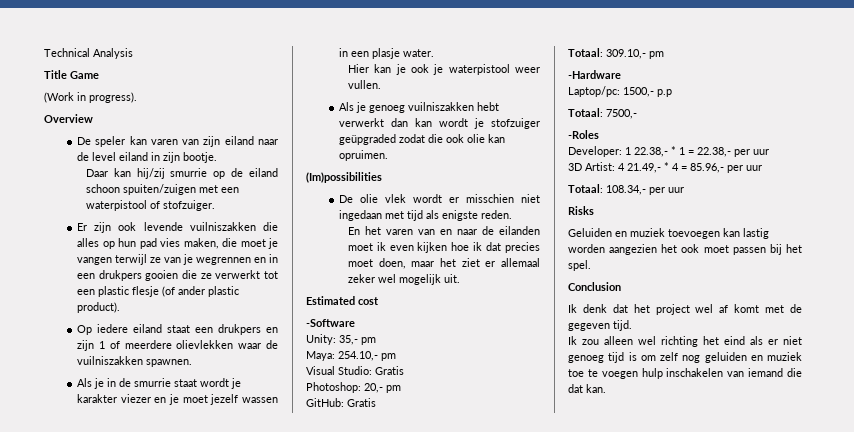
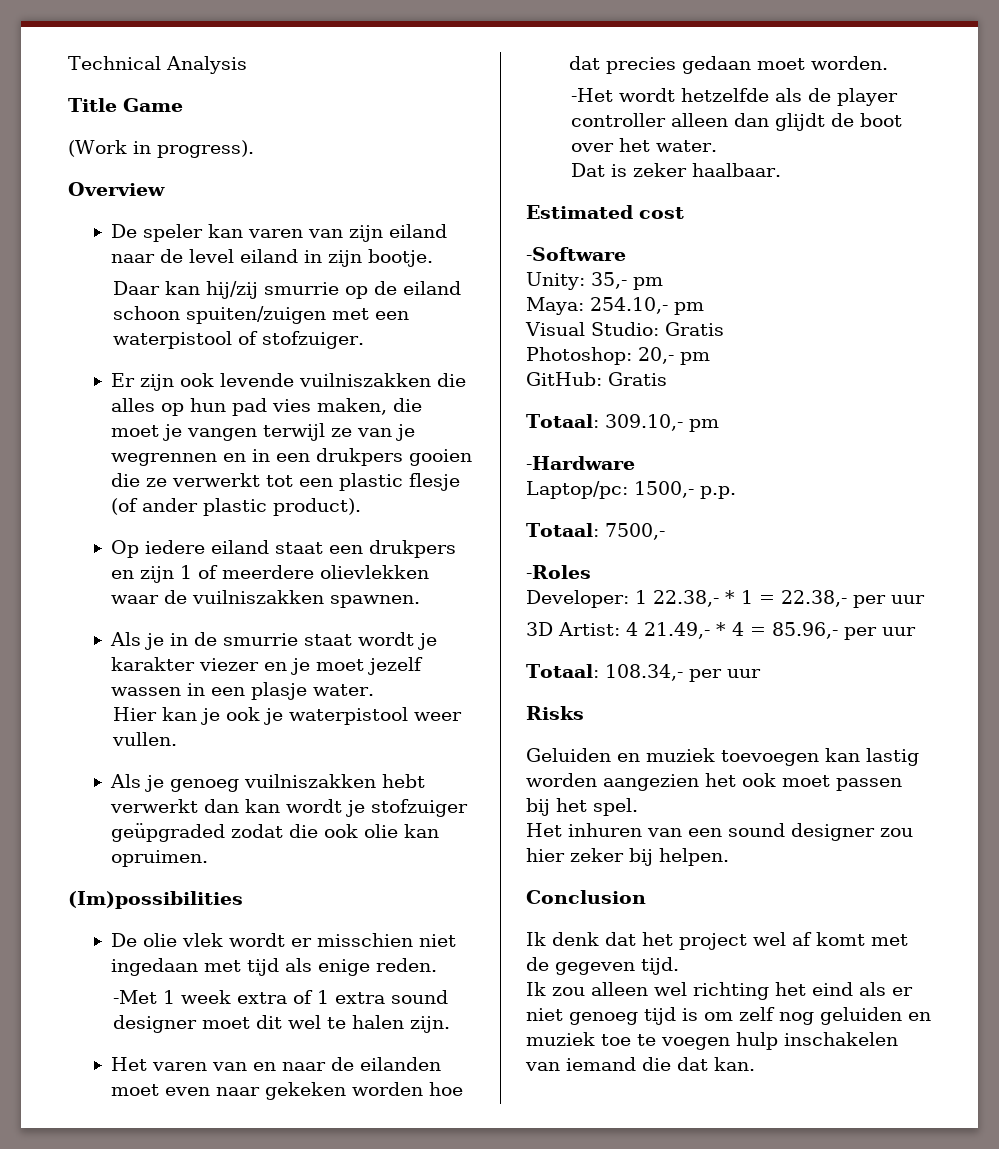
- De olie vlek wordt er misschien niet ingedaan met tijd als enigste reden.
+ De olie vlek wordt er misschien niet ingedaan met tijd als enige reden.
- En het varen van en naar de eilanden moet ik even kijken hoe ik dat precies moet doen, maar het ziet er allemaal zeker wel mogelijk uit.
+ -Met 1 week extra of 1 extra sound designer moet dit wel te halen zijn.
+ Het varen van en naar de eilanden moet even naar gekeken worden hoe dat precies gedaan moet worden.
+ -Het wordt hetzelfde als de player controller alleen dan glijdt de boot over het water.
+ Dat is zeker haalbaar.
- Laptop/pc: 1500,- p.p
+ Laptop/pc: 1500,- p.p.
+ Het inhuren van een sound designer zou hier zeker bij helpen.

